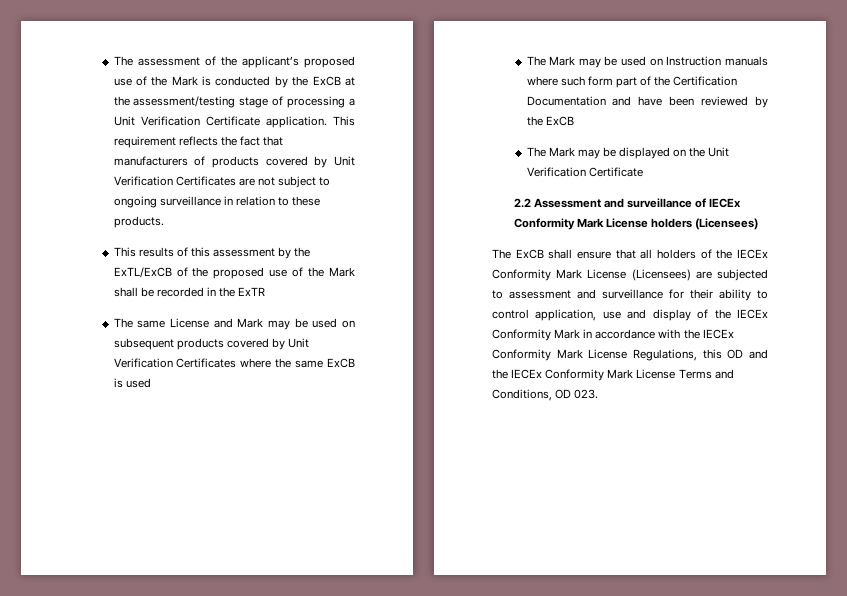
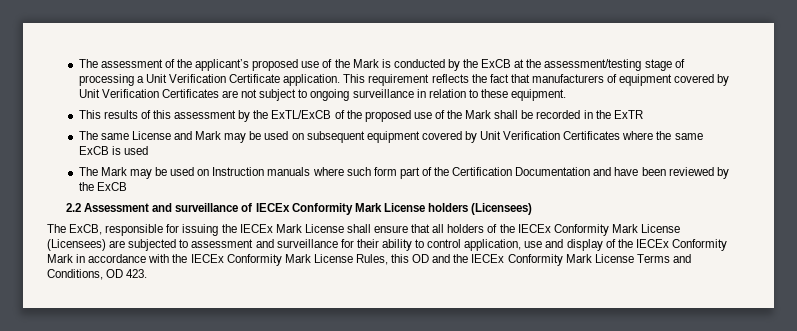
- This requirement reflects the fact that manufacturers of products covered by Unit Verification Certificates are not subject to ongoing surveillance in relation to these products.
+ This requirement reflects the fact that manufacturers of equipment covered by Unit Verification Certificates are not subject to ongoing surveillance in relation to these equipment.
- The same License and Mark may be used on subsequent products covered by Unit Verification Certificates where the same ExCB is used
+ The same License and Mark may be used on subsequent equipment covered by Unit Verification Certificates where the same ExCB is used
- The Mark may be displayed on the Unit Verification Certificate
- The ExCB shall ensure that all holders of the IECEx Conformity Mark License (Licensees) are subjected to assessment and surveillance for their ability to control application, use and display of the IECEx Conformity Mark in accordance with the IECEx Conformity Mark License Regulations, this OD and the IECEx Conformity Mark License Terms and Conditions, OD 023.
+ The ExCB, responsible for issuing the IECEx Mark License shall ensure that all holders of the IECEx Conformity Mark License (Licensees) are subjected to assessment and surveillance for their ability to control application, use and display of the IECEx Conformity Mark in accordance with the IECEx Conformity Mark License Rules, this OD and the IECEx Conformity Mark License Terms and Conditions, OD 423.

